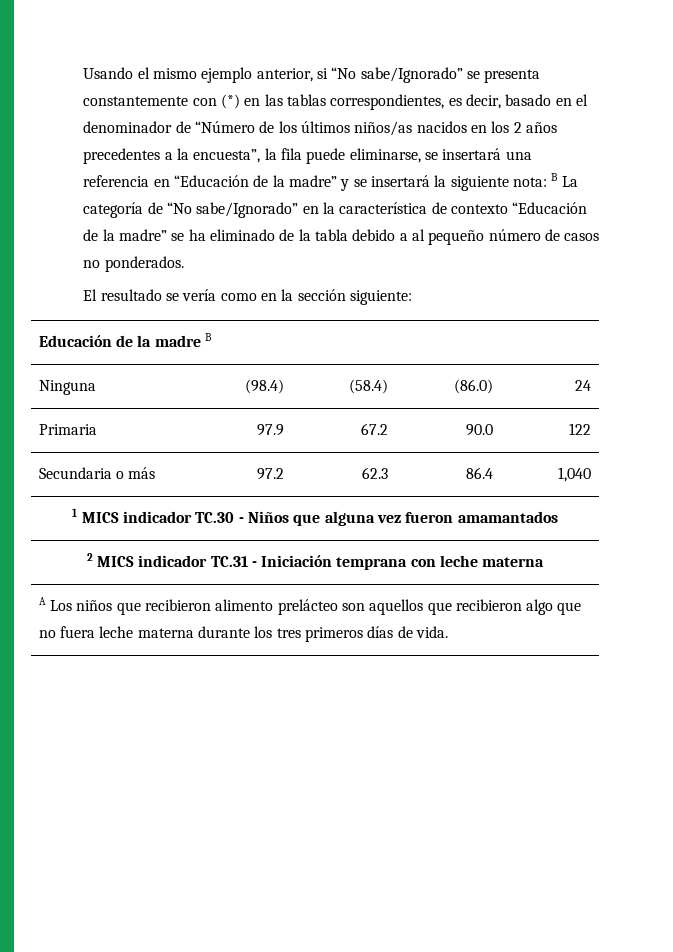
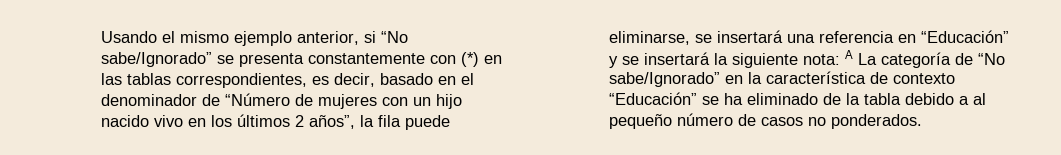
- Usando el mismo ejemplo anterior, si “No sabe/Ignorado” se presenta constantemente con (*) en las tablas correspondientes, es decir, basado en el denominador de “Número de los últimos niños/as nacidos en los 2 años precedentes a la encuesta”, la fila puede eliminarse, se insertará una referencia en “Educación de la madre” y se insertará la siguiente nota:
+ Usando el mismo ejemplo anterior, si “No sabe/Ignorado” se presenta constantemente con (*) en las tablas correspondientes, es decir, basado en el denominador de “Número de mujeres con un hijo nacido vivo en los últimos 2 años”, la fila puede eliminarse, se insertará una referencia en “Educación” y se insertará la siguiente nota:
- B La categoría de “No sabe/Ignorado” en la característica de contexto “Educación de la madre” se ha eliminado de la tabla debido a al pequeño número de casos no ponderados.
+ A La categoría de “No sabe/Ignorado” en la característica de contexto “Educación” se ha eliminado de la tabla debido a al pequeño número de casos no ponderados.
- El resultado se vería como en la sección siguiente:
- Educación de la madre B
- Ninguna | (98.4) | (58.4) | (86.0) | 24
- Primaria | 97.9 | 67.2 | 90.0 | 122
- Secundaria o más | 97.2 | 62.3 | 86.4 | 1,040
- 1 MICS indicador TC.30 - Niños que alguna vez fueron amamantados
- 2 MICS indicador TC.31 - Iniciación temprana con leche materna
- A Los niños que recibieron alimento prelácteo son aquellos que recibieron algo que no fuera leche materna durante los tres primeros días de vida.

